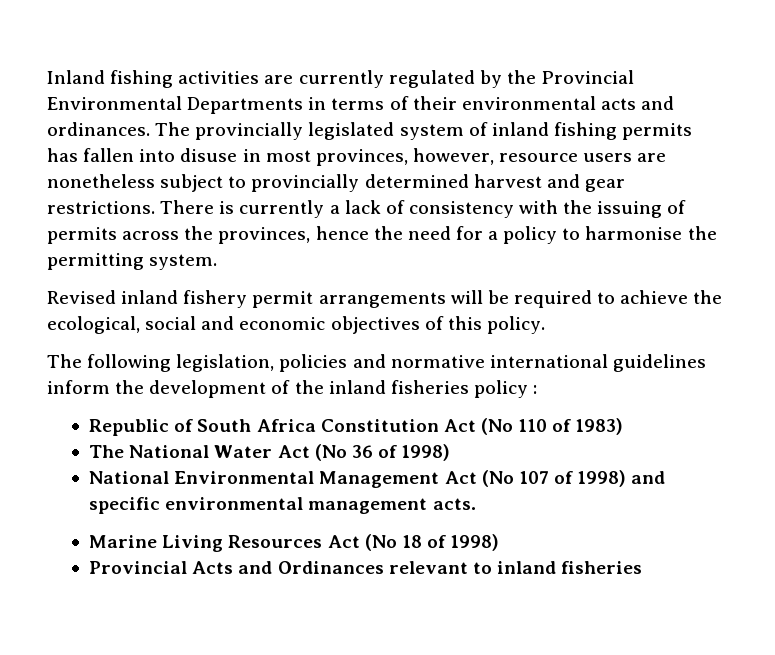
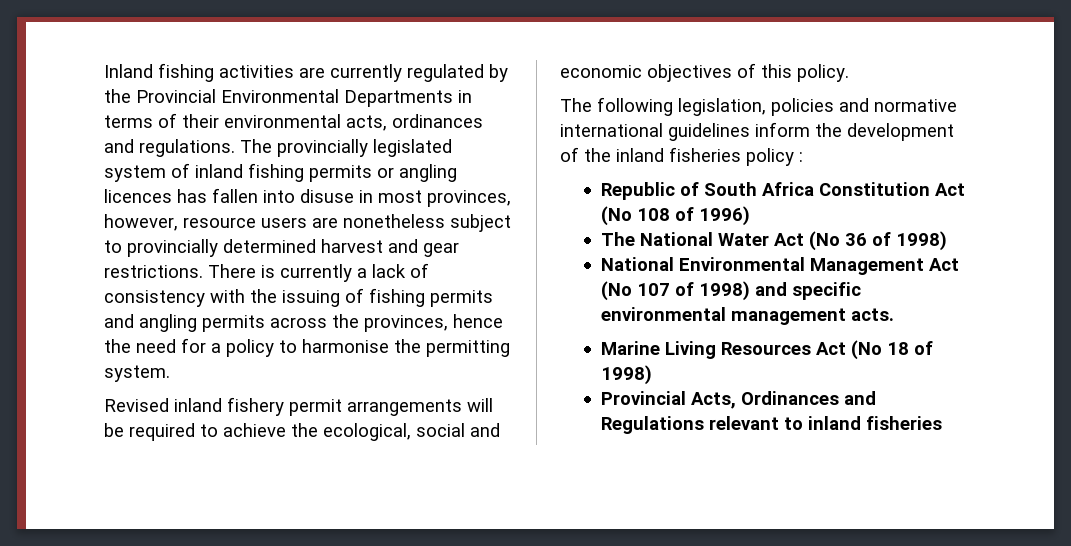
- Inland fishing activities are currently regulated by the Provincial Environmental Departments in terms of their environmental acts and ordinances.
+ Inland fishing activities are currently regulated by the Provincial Environmental Departments in terms of their environmental acts, ordinances and regulations.
- The provincially legislated system of inland fishing permits has fallen into disuse in most provinces, however, resource users are nonetheless subject to provincially determined harvest and gear restrictions.
+ The provincially legislated system of inland fishing permits or angling licences has fallen into disuse in most provinces, however, resource users are nonetheless subject to provincially determined harvest and gear restrictions.
- There is currently a lack of consistency with the issuing of permits across the provinces, hence the need for a policy to harmonise the permitting system.
+ There is currently a lack of consistency with the issuing of fishing permits and angling permits across the provinces, hence the need for a policy to harmonise the permitting system.
- Republic of South Africa Constitution Act (No 110 of 1983)
+ Republic of South Africa Constitution Act (No 108 of 1996)
- Provincial Acts and Ordinances relevant to inland fisheries
+ Provincial Acts, Ordinances and Regulations relevant to inland fisheries

